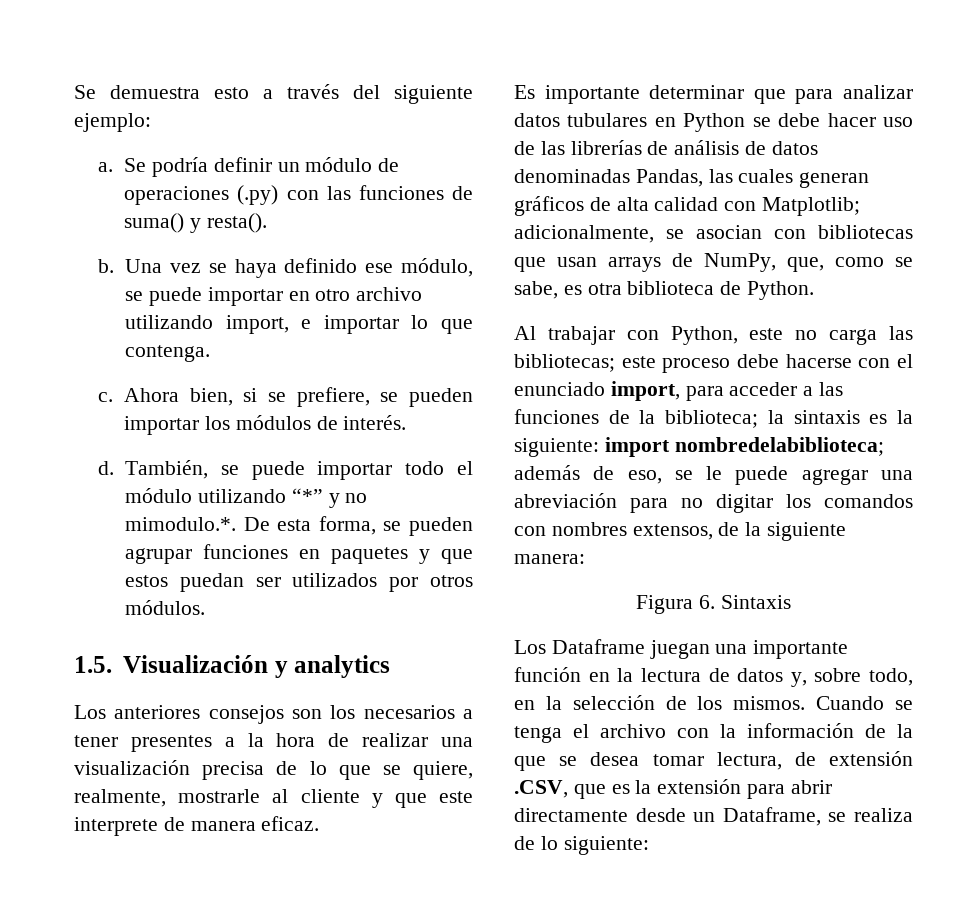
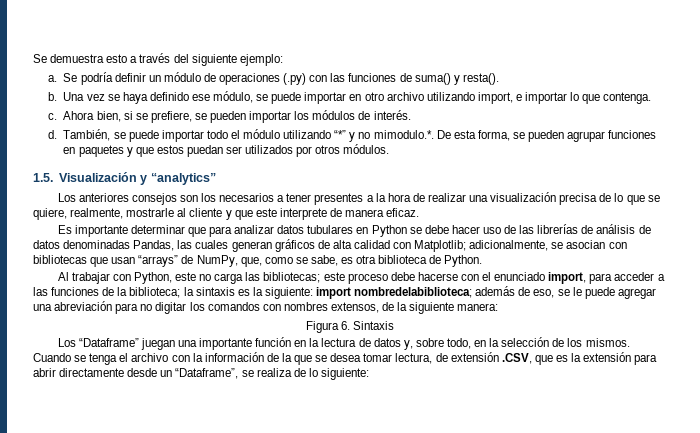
- 1.5. Visualización y analytics
+ 1.5. Visualización y “analytics”
- Es importante determinar que para analizar datos tubulares en Python se debe hacer uso de las librerías de análisis de datos denominadas Pandas, las cuales generan gráficos de alta calidad con Matplotlib; adicionalmente, se asocian con bibliotecas que usan arrays de NumPy, que, como se sabe, es otra biblioteca de Python.
+ Es importante determinar que para analizar datos tubulares en Python se debe hacer uso de las librerías de análisis de datos denominadas Pandas, las cuales generan gráficos de alta calidad con Matplotlib; adicionalmente, se asocian con bibliotecas que usan “arrays” de NumPy, que, como se sabe, es otra biblioteca de Python.
- Los Dataframe juegan una importante función en la lectura de datos y, sobre todo, en la selección de los mismos.
+ Los “Dataframe” juegan una importante función en la lectura de datos y, sobre todo, en la selección de los mismos.
- Cuando se tenga el archivo con la información de la que se desea tomar lectura, de extensión .CSV, que es la extensión para abrir directamente desde un Dataframe, se realiza de lo siguiente:
+ Cuando se tenga el archivo con la información de la que se desea tomar lectura, de extensión .CSV, que es la extensión para abrir directamente desde un “Dataframe”, se realiza de lo siguiente:

